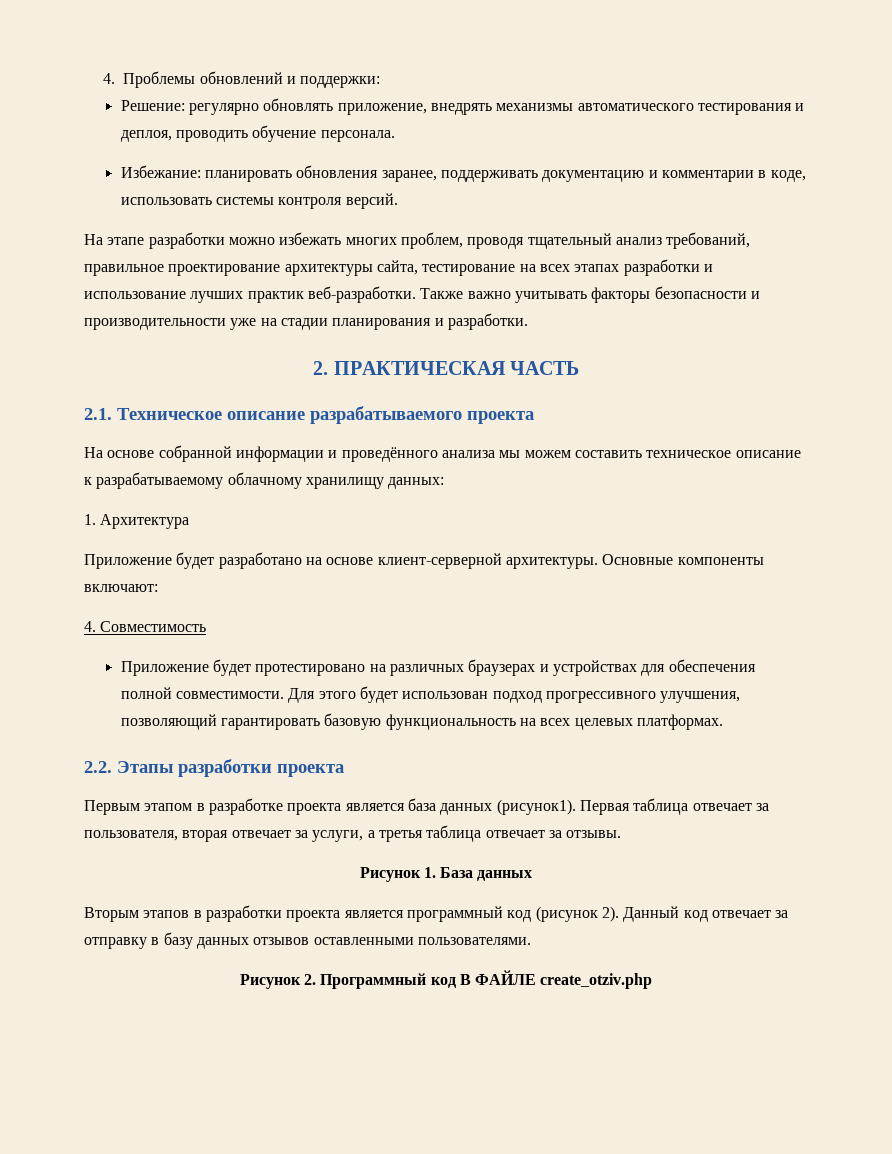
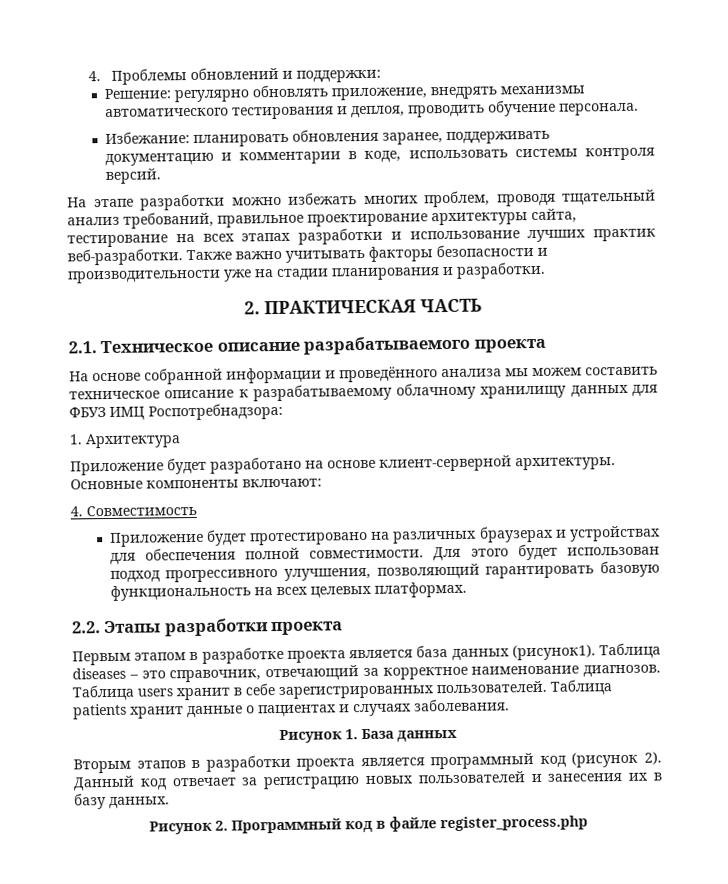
- На основе собранной информации и проведённого анализа мы можем составить техническое описание к разрабатываемому облачному хранилищу данных:
+ На основе собранной информации и проведённого анализа мы можем составить техническое описание к разрабатываемому облачному хранилищу данных для ФБУЗ ИМЦ Роспотребнадзора:
- Первая таблица отвечает за пользователя, вторая отвечает за услуги, а третья таблица отвечает за отзывы.
+ Таблица diseases – это справочник, отвечающий за корректное наименование диагнозов. Таблица users хранит в себе зарегистрированных пользователей. Таблица patients хранит данные о пациентах и случаях заболевания.
- Данный код отвечает за отправку в базу данных отзывов оставленными пользователями.
+ Данный код отвечает за регистрацию новых пользователей и занесения их в базу данных.
- Рисунок 2. Программный код В ФАЙЛЕ create_otziv.php
+ Рисунок 2. Программный код в файле register_process.php

